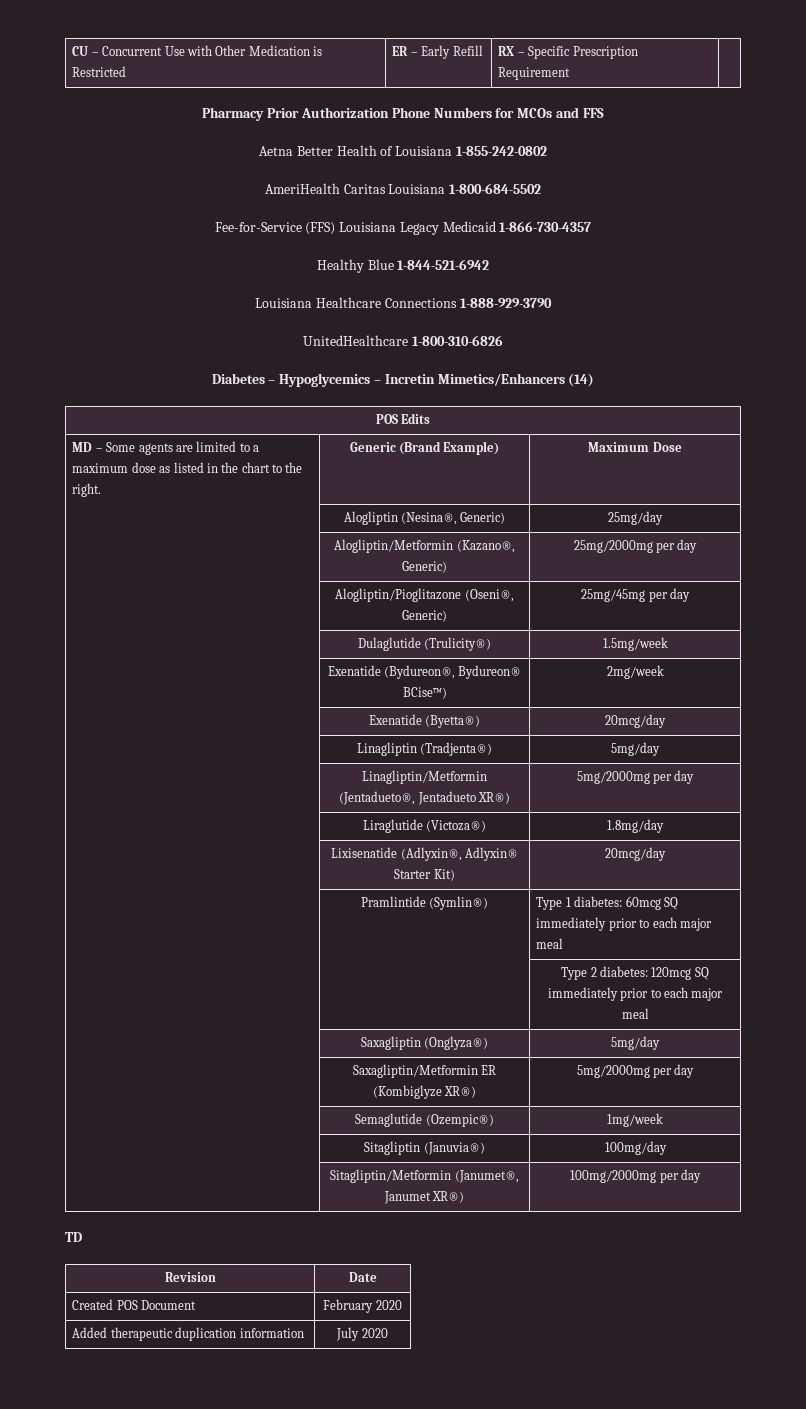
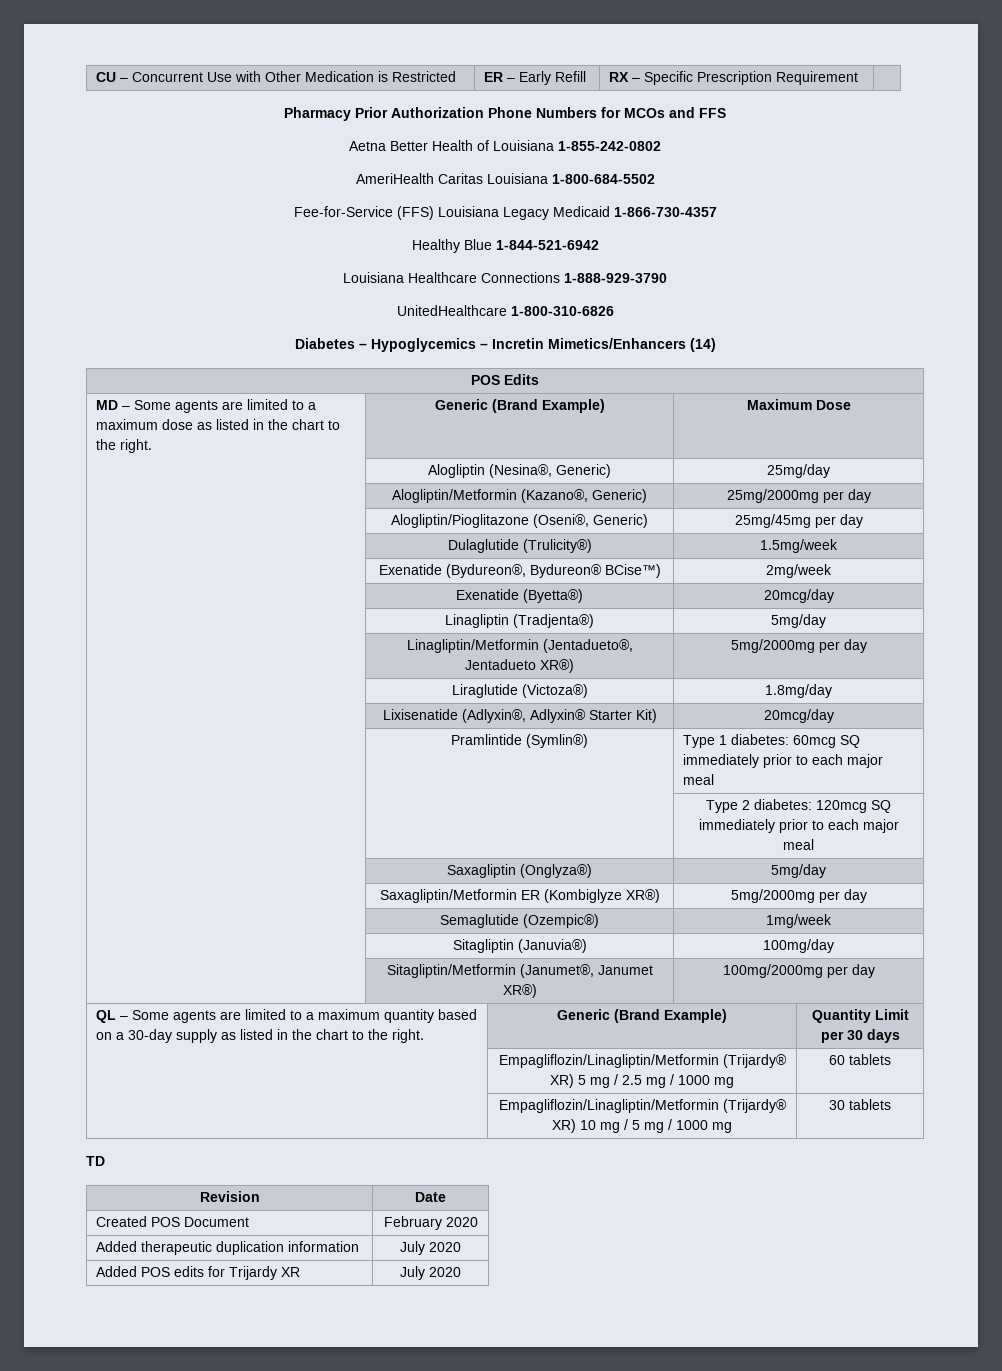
+ QL – Some agents are limited to a maximum quantity based on a 30-day supply as listed in the chart to the right. | Generic (Brand Example) | Quantity Limit per 30 days
+ | Empagliflozin/Linagliptin/Metformin (Trijardy® XR) 5 mg / 2.5 mg / 1000 mg | 60 tablets
+ | Empagliflozin/Linagliptin/Metformin (Trijardy® XR) 10 mg / 5 mg / 1000 mg | 30 tablets
+ Added POS edits for Trijardy XR | July 2020

